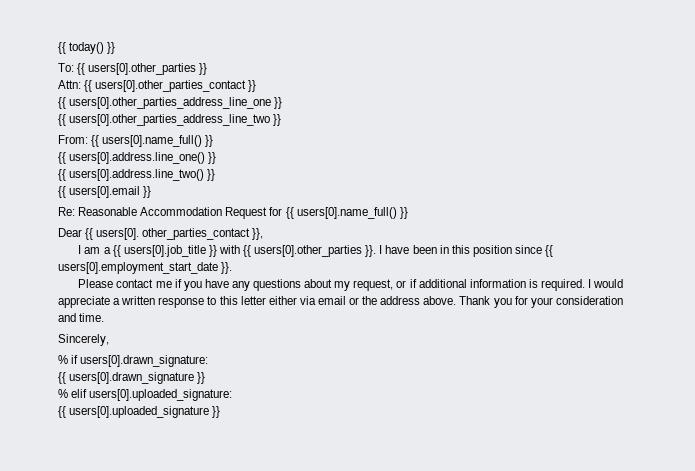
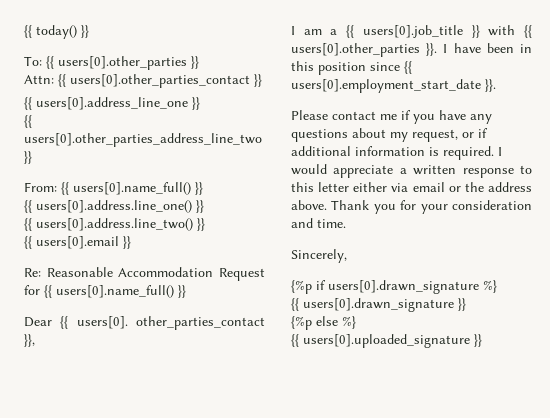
- {{ users[0].other_parties_address_line_one }}
+ {{ users[0].address_line_one }}
- % if users[0].drawn_signature:
+ {%p if users[0].drawn_signature %}
- % elif users[0].uploaded_signature:
+ {%p else %}

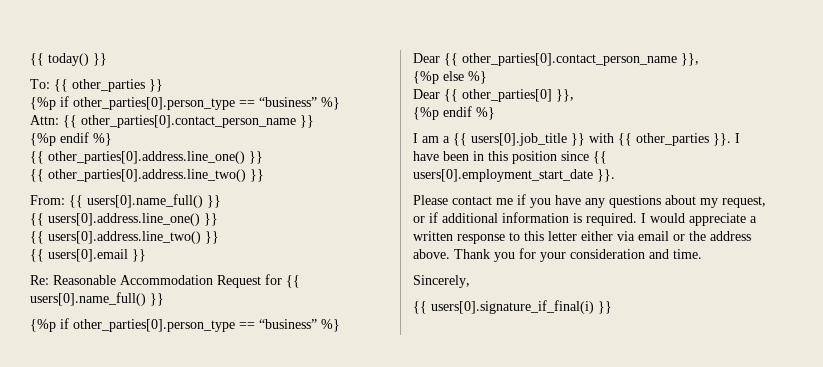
- To: {{ users[0].other_parties }}
- Attn: {{ users[0].other_parties_contact }}
- {{ users[0].address_line_one }}
- {{ users[0].other_parties_address_line_two }}
+ To: {{ other_parties }}
+ {%p if other_parties[0].person_type == “business” %}
+ Attn: {{ other_parties[0].contact_person_name }}
+ {%p endif %}
+ {{ other_parties[0].address.line_one() }}
+ {{ other_parties[0].address.line_two() }}
  Re: Reasonable Accommodation Request for {{ users[0].name_full() }}
- Dear {{ users[0]. other_parties_contact }},
+ {%p if other_parties[0].person_type == “business” %}
+ Dear {{ other_parties[0].contact_person_name }},
+ {%p else %}
+ Dear {{ other_parties[0] }},
+ {%p endif %}
- I am a {{ users[0].job_title }} with {{ users[0].other_parties }}.
+ I am a {{ users[0].job_title }} with {{ other_parties }}.
- {%p if users[0].drawn_signature %}
- {{ users[0].drawn_signature }}
- {%p else %}
- {{ users[0].uploaded_signature }}
+ {{ users[0].signature_if_final(i) }}

